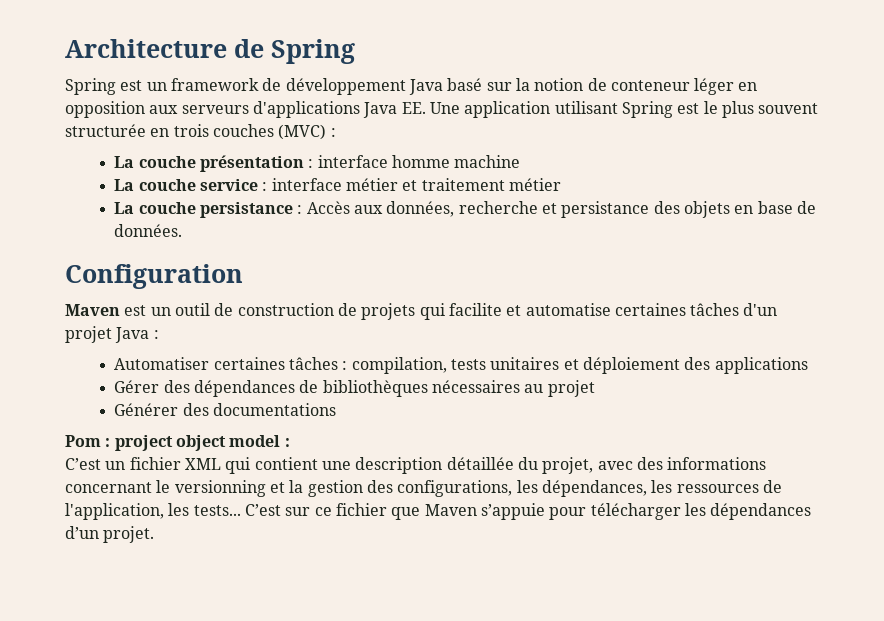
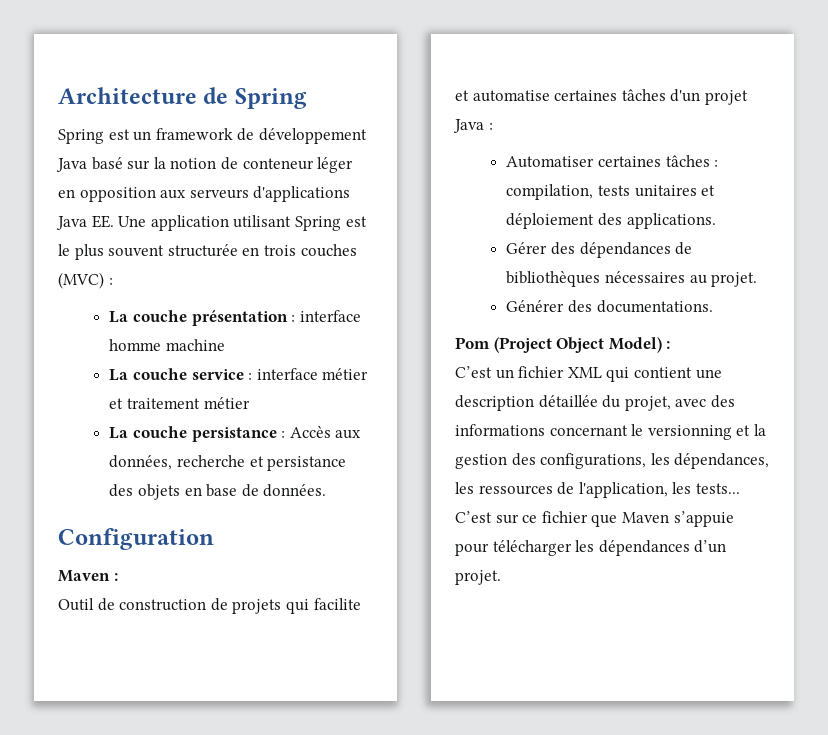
- Maven est un outil de construction de projets qui facilite et automatise certaines tâches d'un projet Java :
+ Maven :
+ Outil de construction de projets qui facilite et automatise certaines tâches d'un projet Java :
- Automatiser certaines tâches : compilation, tests unitaires et déploiement des applications
+ Automatiser certaines tâches : compilation, tests unitaires et déploiement des applications.
- Gérer des dépendances de bibliothèques nécessaires au projet
+ Gérer des dépendances de bibliothèques nécessaires au projet.
- Générer des documentations
+ Générer des documentations.
- Pom : project object model :
+ Pom (Project Object Model) :

